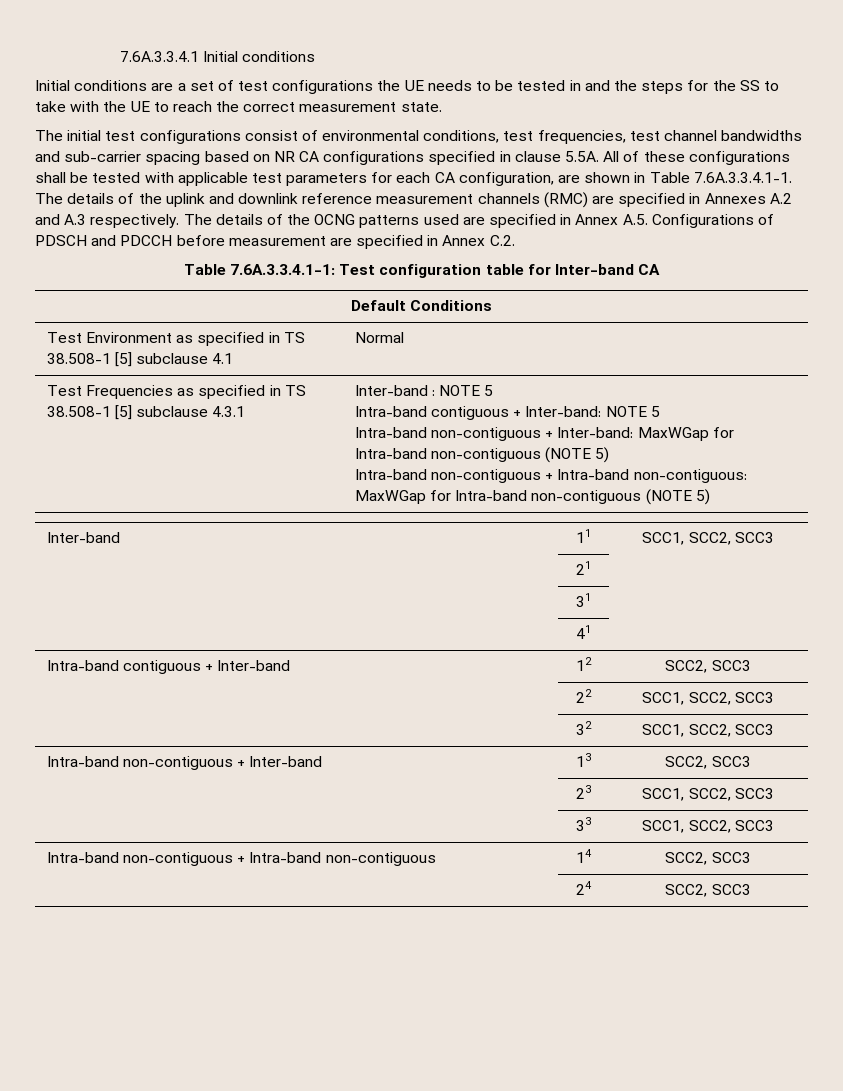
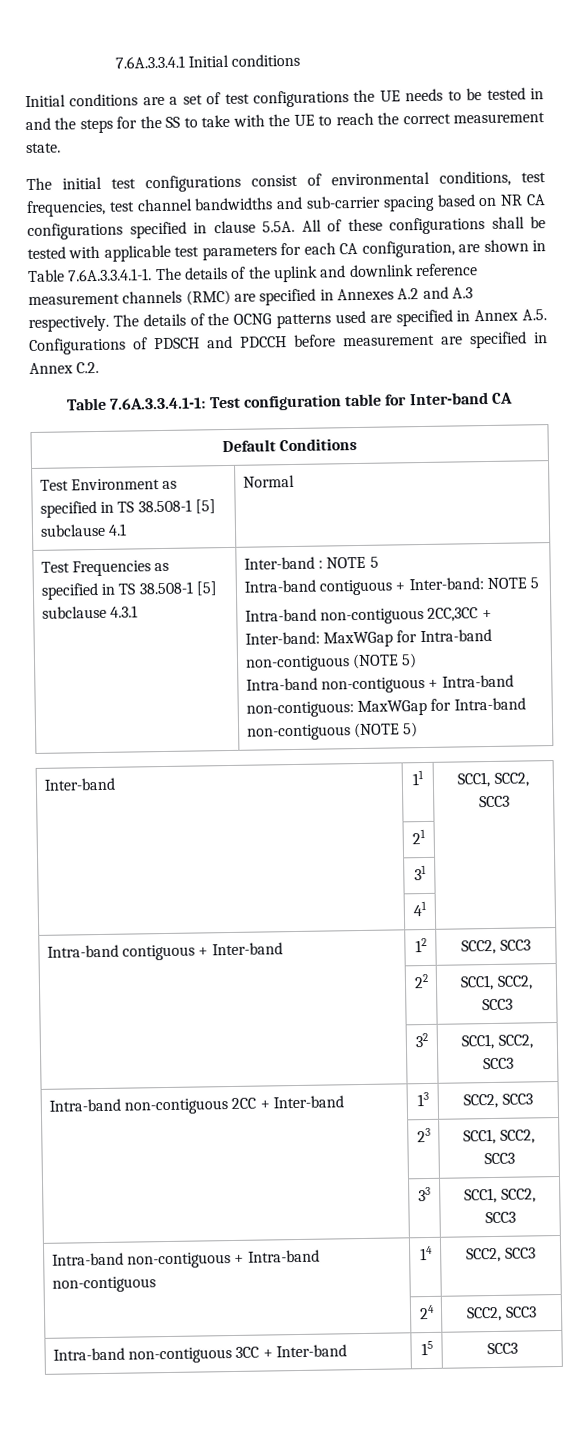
- Intra-band non-contiguous + Inter-band: MaxWGap for Intra-band non-contiguous (NOTE 5)
+ Intra-band non-contiguous 2CC,3CC + Inter-band: MaxWGap for Intra-band non-contiguous (NOTE 5)
- Intra-band non-contiguous + Inter-band | 13 | SCC2, SCC3
+ Intra-band non-contiguous 2CC + Inter-band | 13 | SCC2, SCC3
+ Intra-band non-contiguous 3CC + Inter-band | 15 | SCC3

